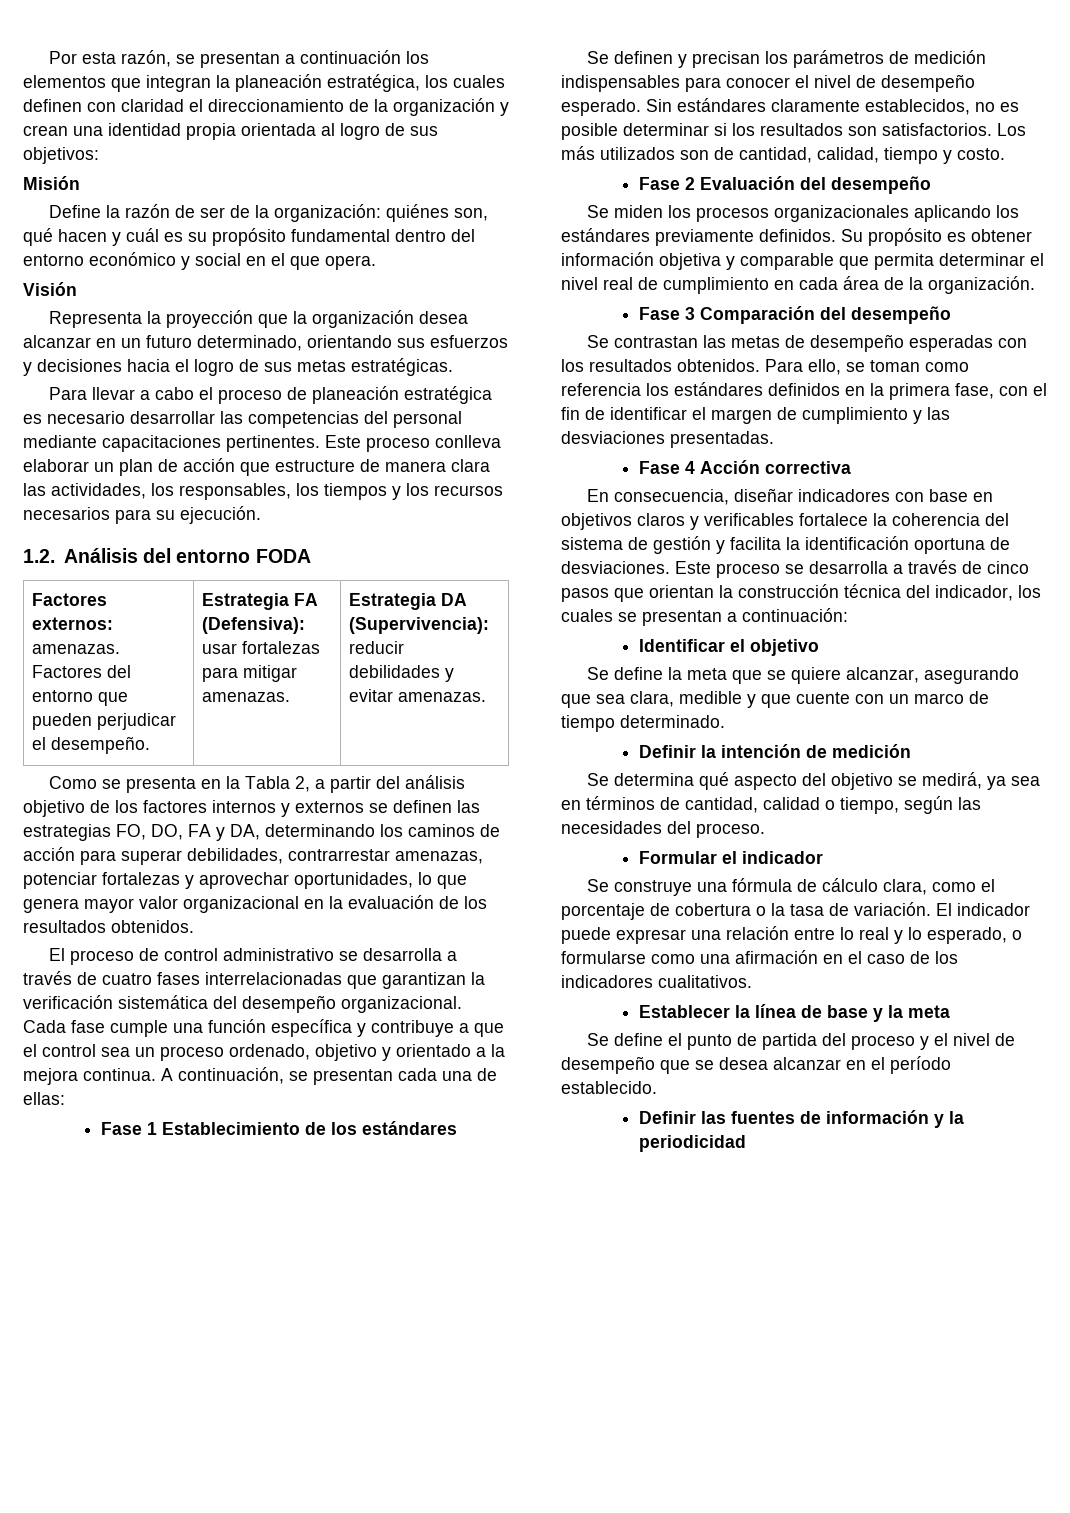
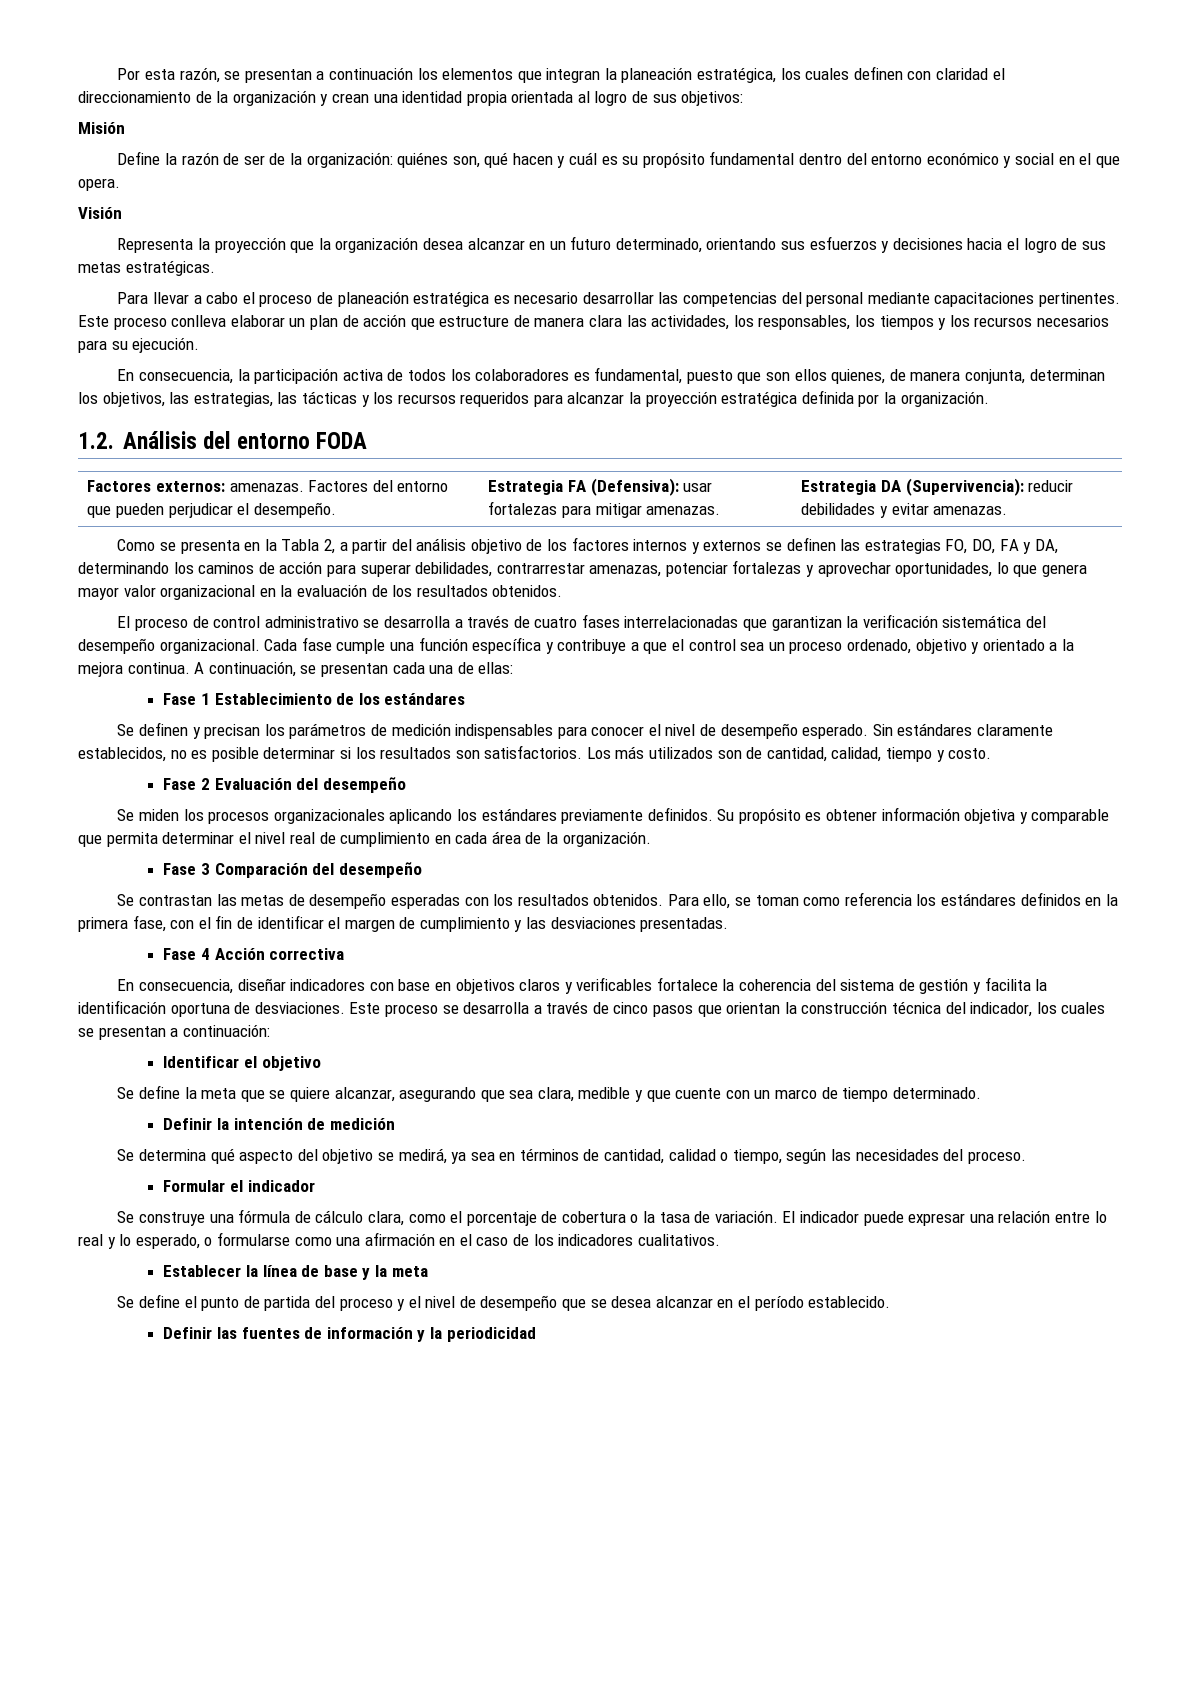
+ En consecuencia, la participación activa de todos los colaboradores es fundamental, puesto que son ellos quienes, de manera conjunta, determinan los objetivos, las estrategias, las tácticas y los recursos requeridos para alcanzar la proyección estratégica definida por la organización.

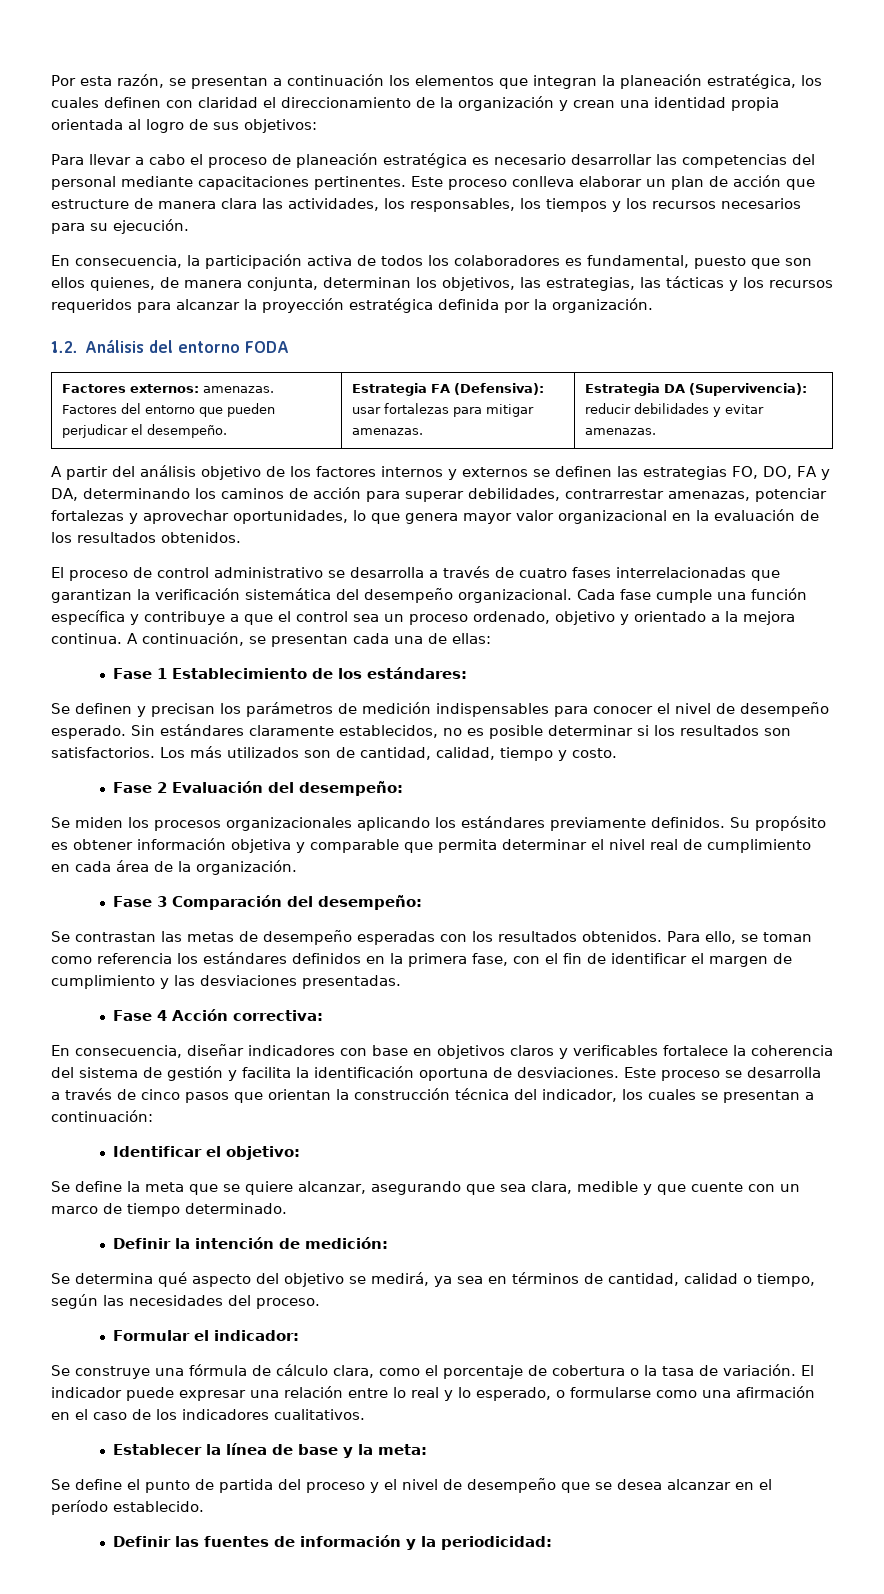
- Misión
- Define la razón de ser de la organización: quiénes son, qué hacen y cuál es su propósito fundamental dentro del entorno económico y social en el que opera.
- Visión
- Representa la proyección que la organización desea alcanzar en un futuro determinado, orientando sus esfuerzos y decisiones hacia el logro de sus metas estratégicas.
- Como se presenta en la Tabla 2, a partir del análisis objetivo de los factores internos y externos se definen las estrategias FO, DO, FA y DA, determinando los caminos de acción para superar debilidades, contrarrestar amenazas, potenciar fortalezas y aprovechar oportunidades, lo que genera mayor valor organizacional en la evaluación de los resultados obtenidos.
+ A partir del análisis objetivo de los factores internos y externos se definen las estrategias FO, DO, FA y DA, determinando los caminos de acción para superar debilidades, contrarrestar amenazas, potenciar fortalezas y aprovechar oportunidades, lo que genera mayor valor organizacional en la evaluación de los resultados obtenidos.
- Fase 1 Establecimiento de los estándares
+ Fase 1 Establecimiento de los estándares:
- Fase 2 Evaluación del desempeño
+ Fase 2 Evaluación del desempeño:
- Fase 3 Comparación del desempeño
+ Fase 3 Comparación del desempeño:
- Fase 4 Acción correctiva
+ Fase 4 Acción correctiva:
- Identificar el objetivo
+ Identificar el objetivo:
- Definir la intención de medición
+ Definir la intención de medición:
- Formular el indicador
+ Formular el indicador:
- Establecer la línea de base y la meta
+ Establecer la línea de base y la meta:
- Definir las fuentes de información y la periodicidad
+ Definir las fuentes de información y la periodicidad:

